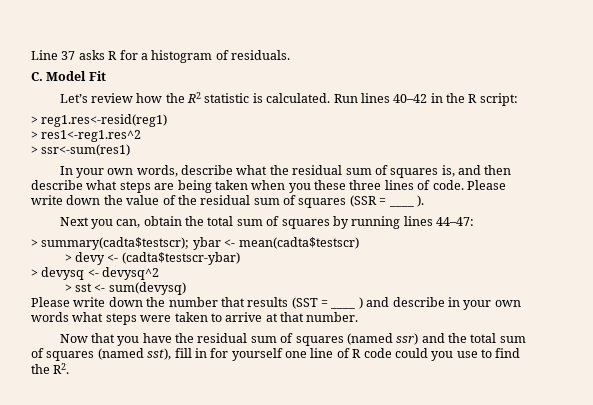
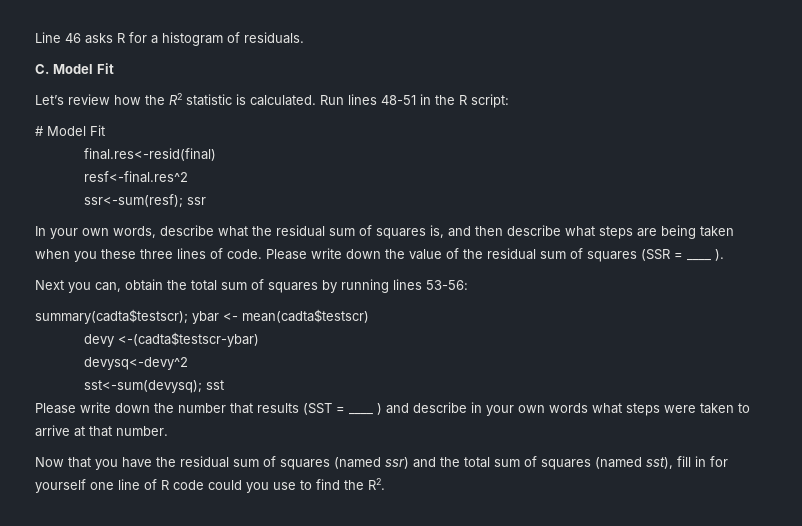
- Line 37 asks R for a histogram of residuals.
+ Line 46 asks R for a histogram of residuals.
- Run lines 40–42 in the R script:
+ Run lines 48-51 in the R script:
- > reg1.res<-resid(reg1)
- > res1<-reg1.res^2
- > ssr<-sum(res1)
+ # Model Fit
+ final.res<-resid(final)
+ resf<-final.res^2
+ ssr<-sum(resf); ssr
- Next you can, obtain the total sum of squares by running lines 44–47:
- > summary(cadta$testscr); ybar <- mean(cadta$testscr)
+ Next you can, obtain the total sum of squares by running lines 53-56:
+ summary(cadta$testscr); ybar <- mean(cadta$testscr)
- > devy <- (cadta$testscr-ybar)
- > devysq <- devysq^2
- > sst <- sum(devysq)
+ devy <-(cadta$testscr-ybar)
+ devysq<-devy^2
+ sst<-sum(devysq); sst

